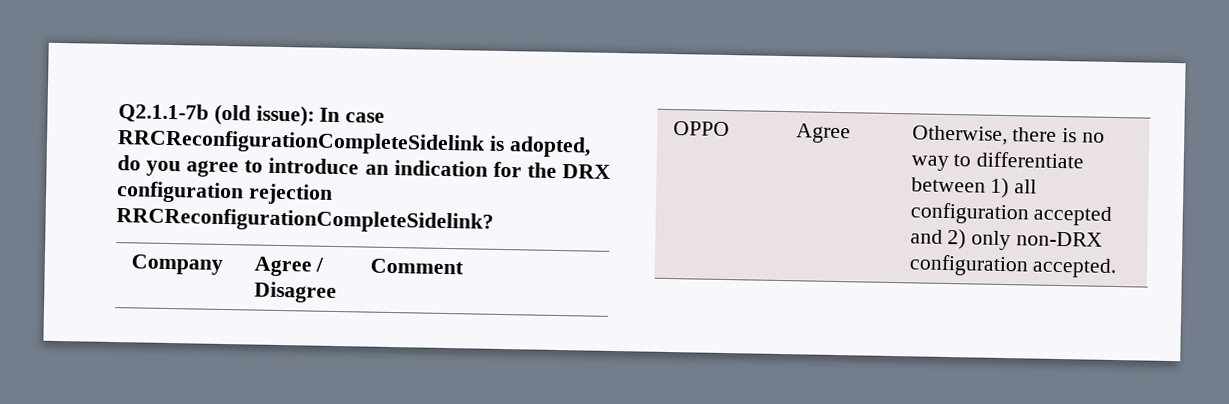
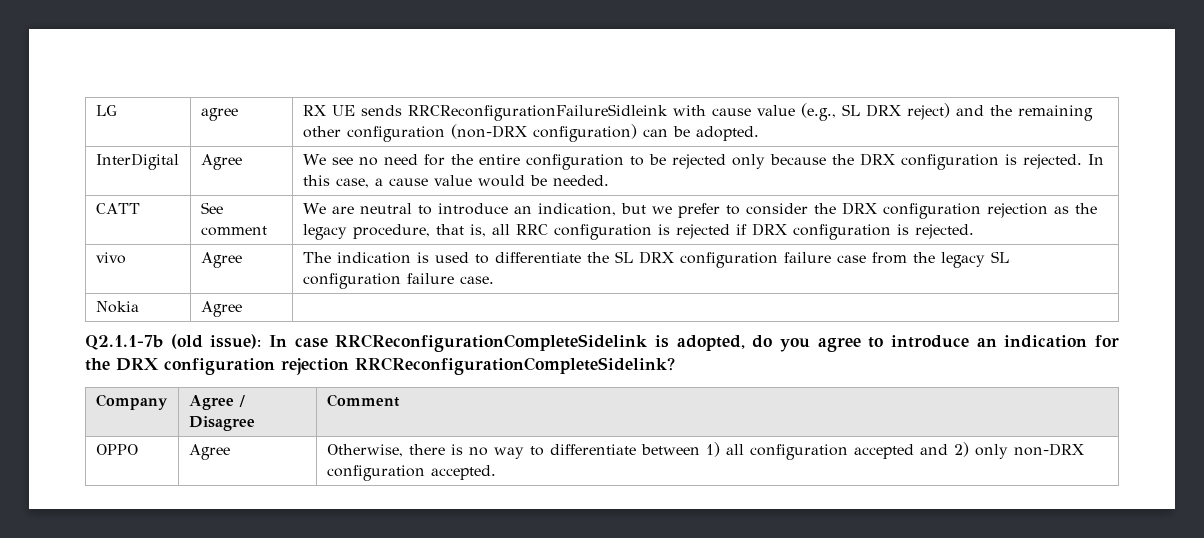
+ LG | agree | RX UE sends RRCReconfigurationFailureSidleink with cause value (e.g., SL DRX reject) and the remaining other configuration (non-DRX configuration) can be adopted.
+ InterDigital | Agree | We see no need for the entire configuration to be rejected only because the DRX configuration is rejected. In this case, a cause value would be needed.
+ CATT | See comment | We are neutral to introduce an indication, but we prefer to consider the DRX configuration rejection as the legacy procedure, that is, all RRC configuration is rejected if DRX configuration is rejected.
+ vivo | Agree | The indication is used to differentiate the SL DRX configuration failure case from the legacy SL configuration failure case.
+ Nokia | Agree |

